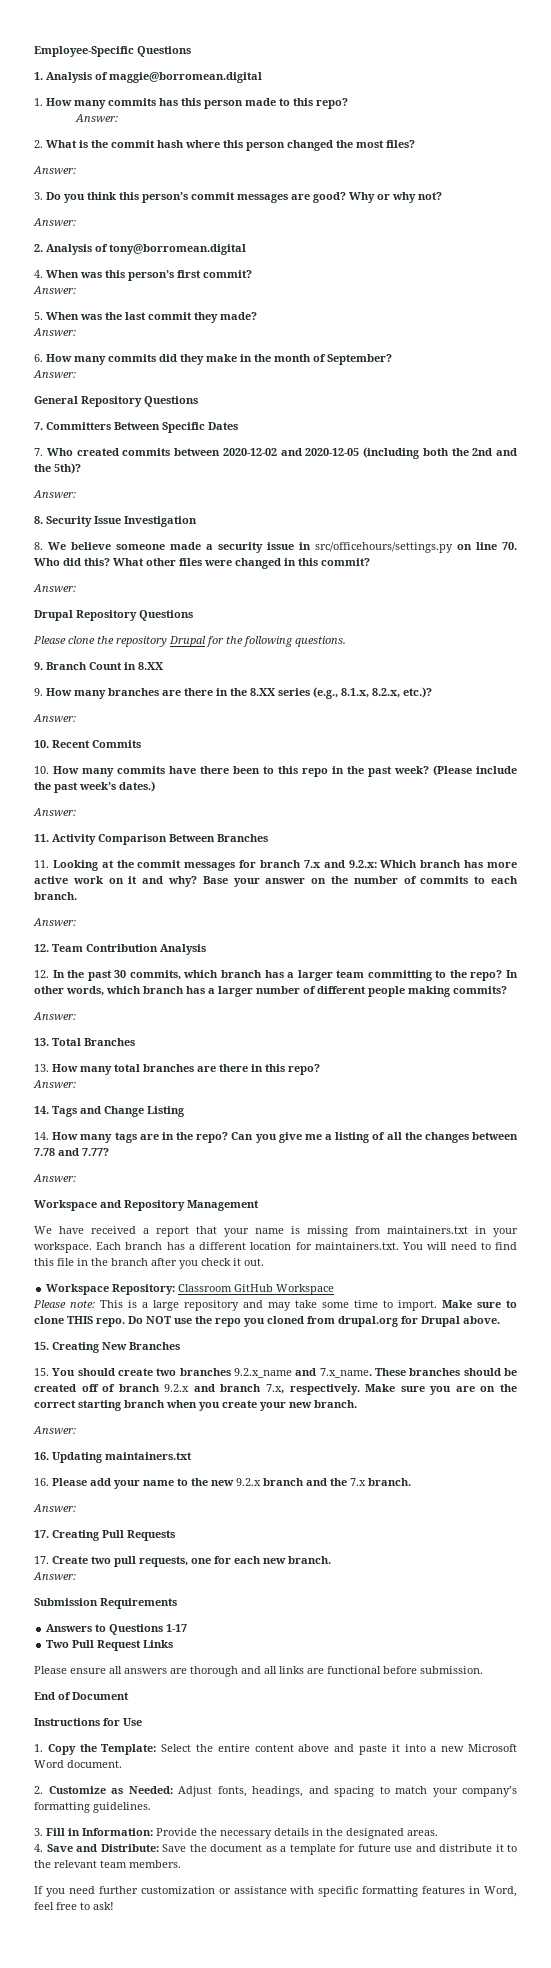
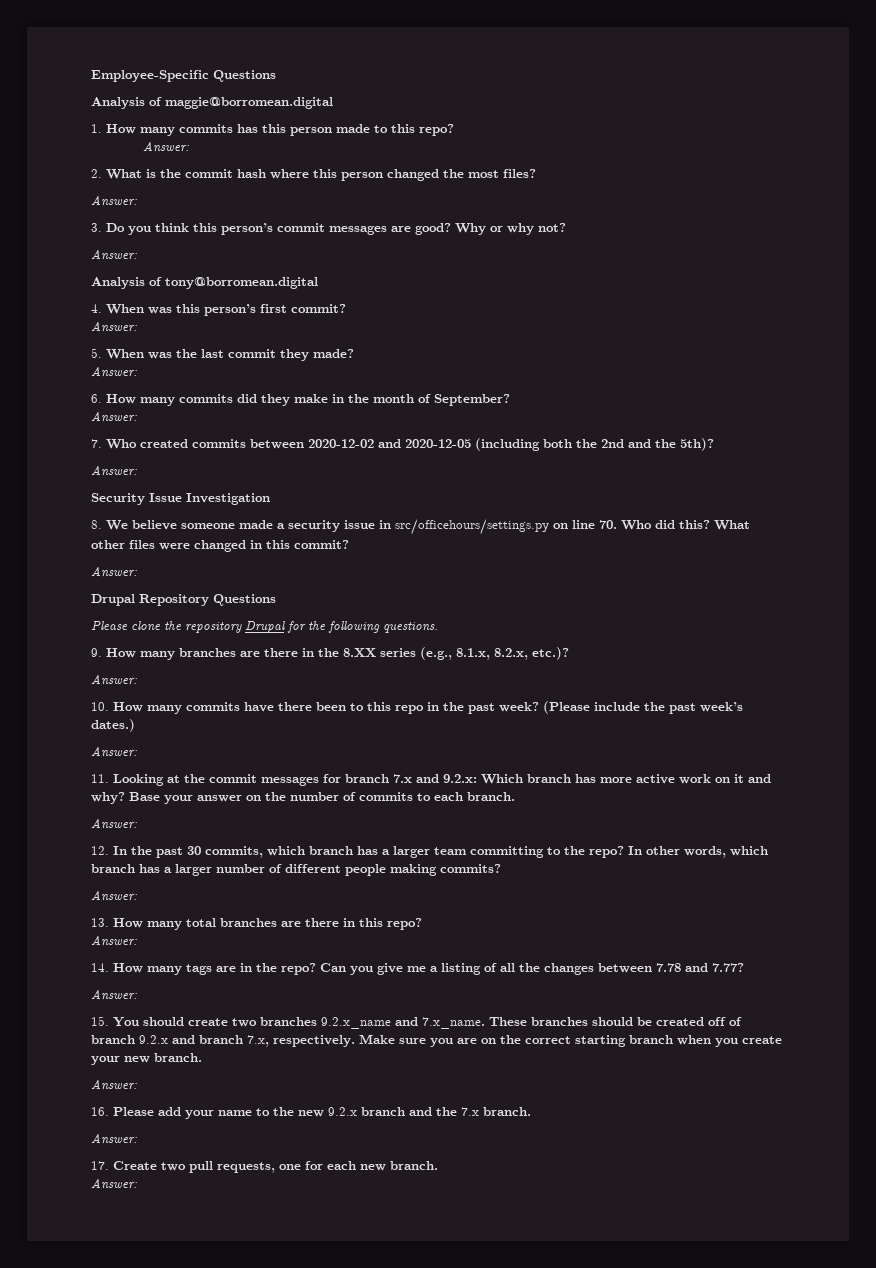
- 1. Analysis of maggie@borromean.digital
+ Analysis of maggie@borromean.digital
- 2. Analysis of tony@borromean.digital
+ Analysis of tony@borromean.digital
- General Repository Questions
- 7. Committers Between Specific Dates
- 8. Security Issue Investigation
+ Security Issue Investigation
- 9. Branch Count in 8.XX
- 10. Recent Commits
- 11. Activity Comparison Between Branches
- 12. Team Contribution Analysis
- 13. Total Branches
- 14. Tags and Change Listing
- Workspace and Repository Management
- We have received a report that your name is missing from maintainers.txt in your workspace. Each branch has a different location for maintainers.txt. You will need to find this file in the branch after you check it out.
- Workspace Repository: Classroom GitHub Workspace
- Please note: This is a large repository and may take some time to import. Make sure to clone THIS repo. Do NOT use the repo you cloned from drupal.org for Drupal above.
- 15. Creating New Branches
- 16. Updating maintainers.txt
- 17. Creating Pull Requests
- Submission Requirements
- Answers to Questions 1-17
- Two Pull Request Links
- Please ensure all answers are thorough and all links are functional before submission.
- End of Document
- Instructions for Use
- 1. Copy the Template: Select the entire content above and paste it into a new Microsoft Word document.
- 2. Customize as Needed: Adjust fonts, headings, and spacing to match your company’s formatting guidelines.
- 3. Fill in Information: Provide the necessary details in the designated areas.
- 4. Save and Distribute: Save the document as a template for future use and distribute it to the relevant team members.
- If you need further customization or assistance with specific formatting features in Word, feel free to ask!

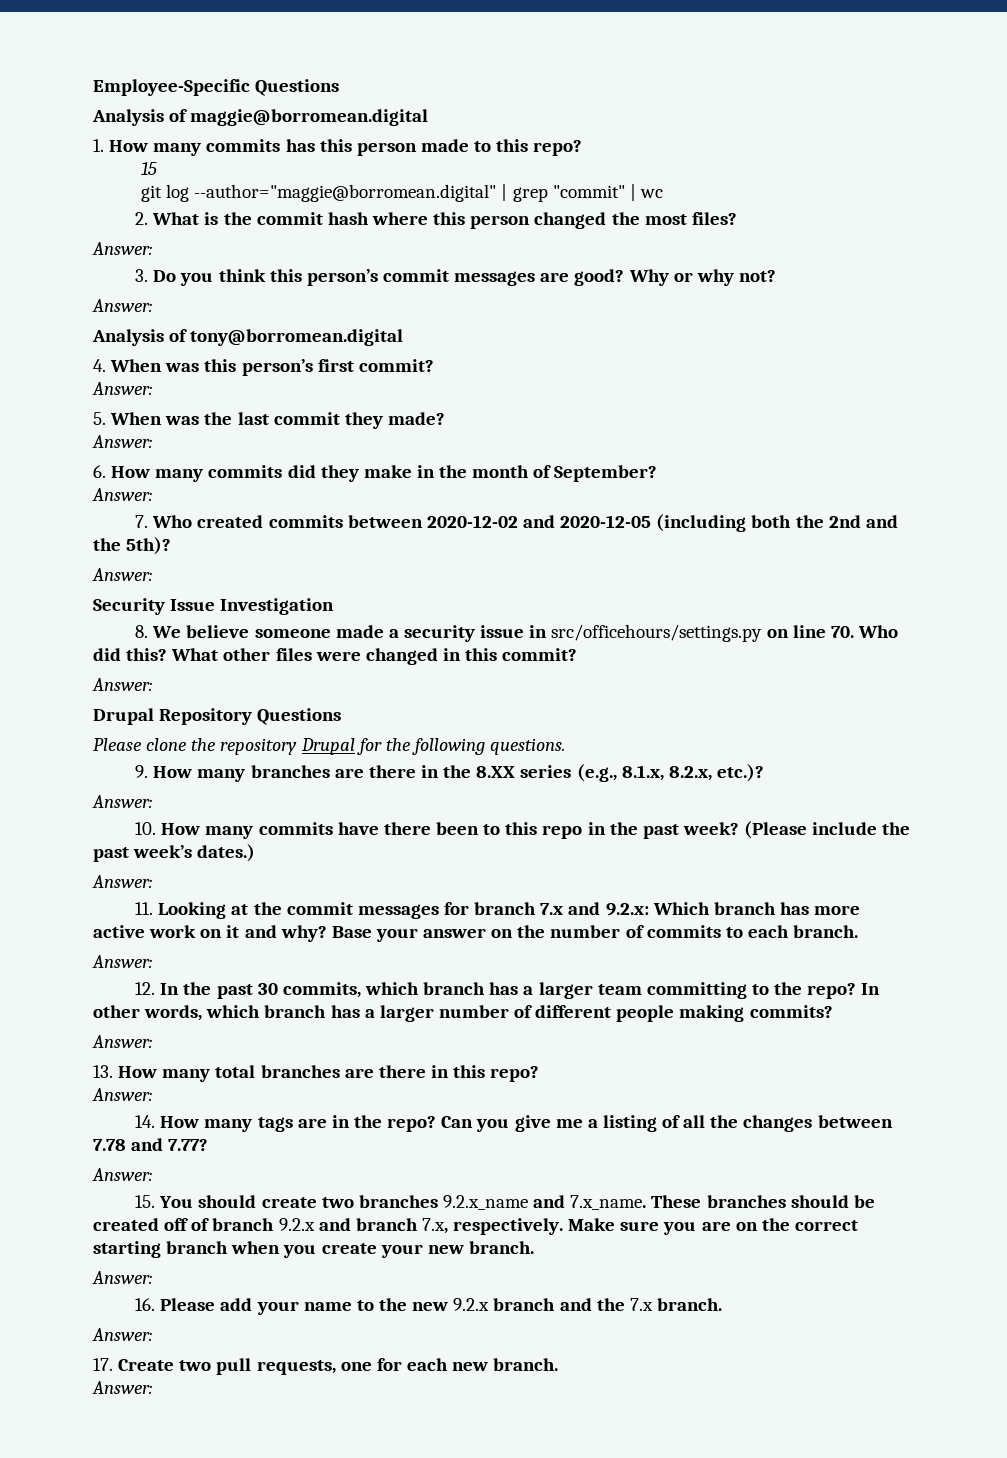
  1. How many commits has this person made to this repo?
- Answer:
+ 15
+ git log --author="maggie@borromean.digital" | grep "commit" | wc

